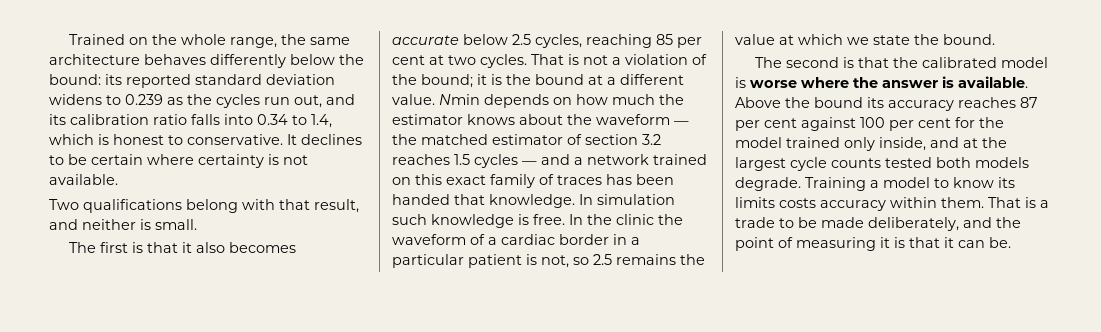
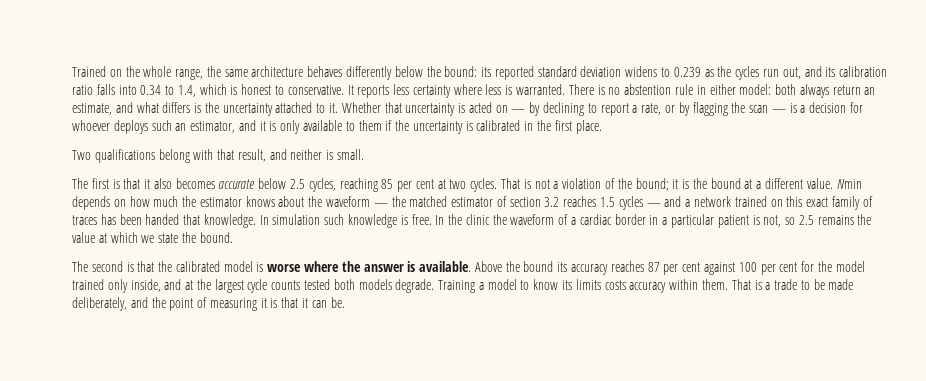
- It declines to be certain where certainty is not available.
+ It reports less certainty where less is warranted. There is no abstention rule in either model: both always return an estimate, and what differs is the uncertainty attached to it. Whether that uncertainty is acted on — by declining to report a rate, or by flagging the scan — is a decision for whoever deploys such an estimator, and it is only available to them if the uncertainty is calibrated in the first place.

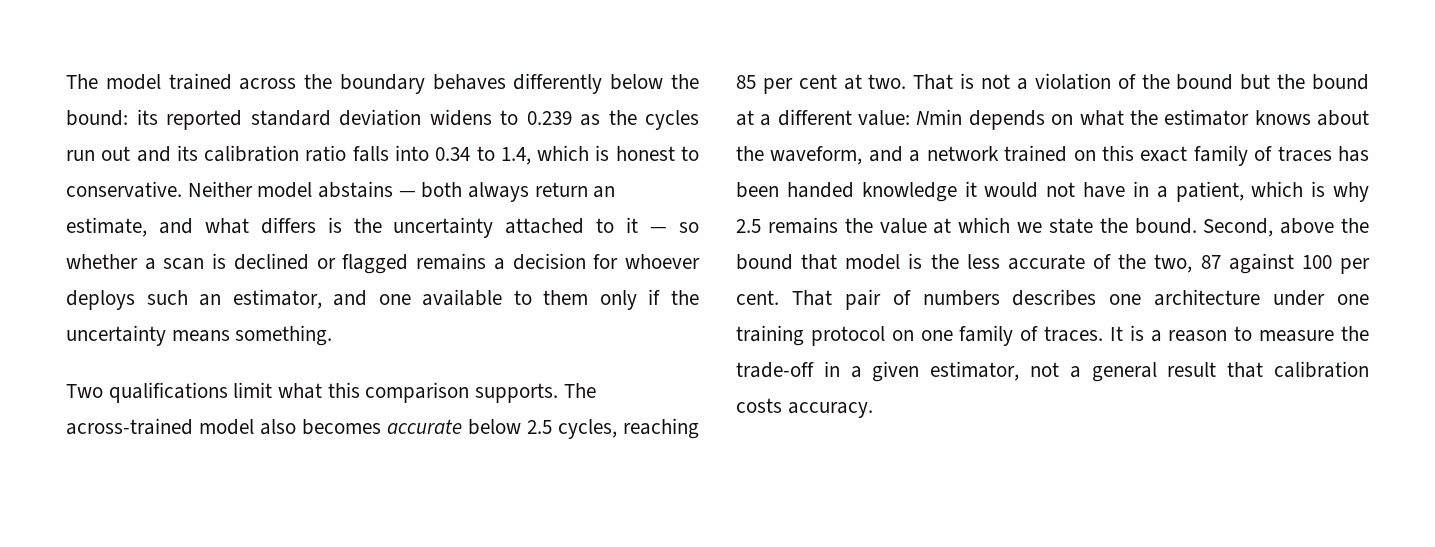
- Trained on the whole range, the same architecture behaves differently below the bound: its reported standard deviation widens to 0.239 as the cycles run out, and its calibration ratio falls into 0.34 to 1.4, which is honest to conservative.
+ The model trained across the boundary behaves differently below the bound: its reported standard deviation widens to 0.239 as the cycles run out and its calibration ratio falls into 0.34 to 1.4, which is honest to conservative.
- It reports less certainty where less is warranted. There is no abstention rule in either model: both always return an estimate, and what differs is the uncertainty attached to it. Whether that uncertainty is acted on — by declining to report a rate, or by flagging the scan — is a decision for whoever deploys such an estimator, and it is only available to them if the uncertainty is calibrated in the first place.
- Two qualifications belong with that result, and neither is small.
- The first is that it also becomes accurate below 2.5 cycles, reaching 85 per cent at two cycles.
+ Neither model abstains — both always return an estimate, and what differs is the uncertainty attached to it — so whether a scan is declined or flagged remains a decision for whoever deploys such an estimator, and one available to them only if the uncertainty means something.
+ Two qualifications limit what this comparison supports. The across-trained model also becomes accurate below 2.5 cycles, reaching 85 per cent at two.
- That is not a violation of the bound; it is the bound at a different value. Nmin depends on how much the estimator knows about the waveform — the matched estimator of section 3.2 reaches 1.5 cycles — and a network trained on this exact family of traces has been handed that knowledge. In simulation such knowledge is free. In the clinic the waveform of a cardiac border in a particular patient is not, so 2.5 remains the value at which we state the bound.
- The second is that the calibrated model is worse where the answer is available. Above the bound its accuracy reaches 87 per cent against 100 per cent for the model trained only inside, and at the largest cycle counts tested both models degrade. Training a model to know its limits costs accuracy within them. That is a trade to be made deliberately, and the point of measuring it is that it can be.
+ That is not a violation of the bound but the bound at a different value: Nmin depends on what the estimator knows about the waveform, and a network trained on this exact family of traces has been handed knowledge it would not have in a patient, which is why 2.5 remains the value at which we state the bound. Second, above the bound that model is the less accurate of the two, 87 against 100 per cent. That pair of numbers describes one architecture under one training protocol on one family of traces. It is a reason to measure the trade-off in a given estimator, not a general result that calibration costs accuracy.

